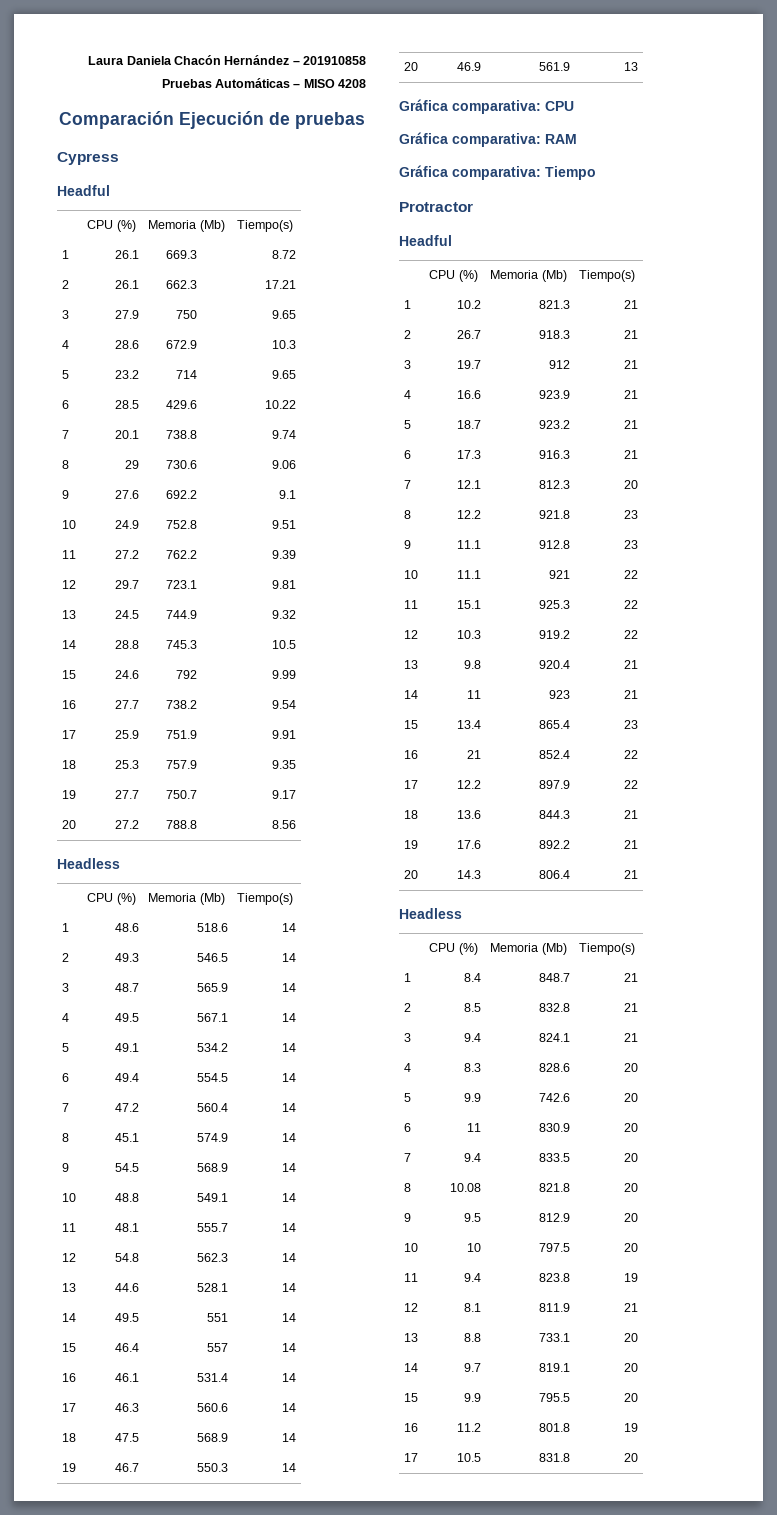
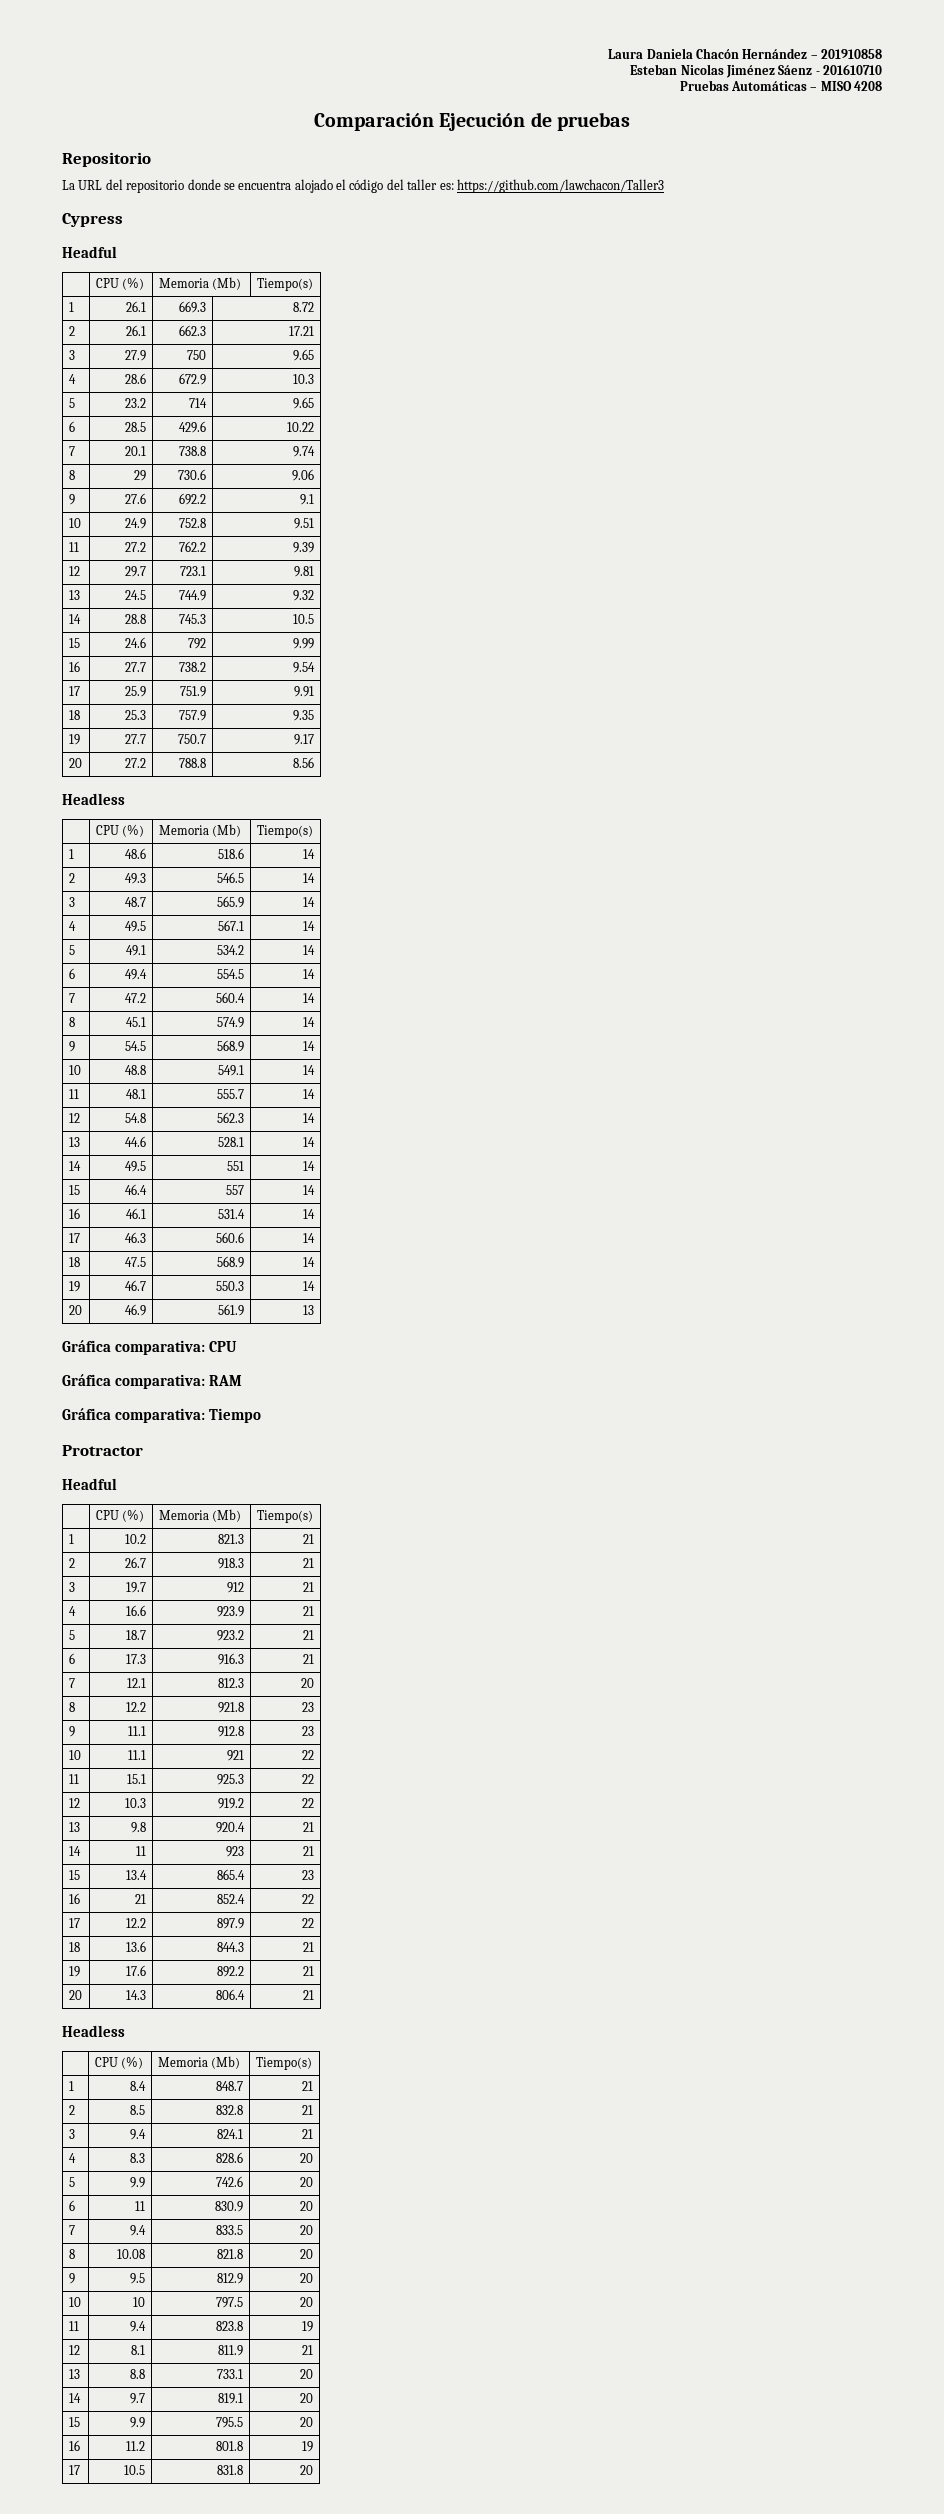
+ Esteban Nicolas Jiménez Sáenz - 201610710
+ Repositorio
+ La URL del repositorio donde se encuentra alojado el código del taller es: https://github.com/lawchacon/Taller3

